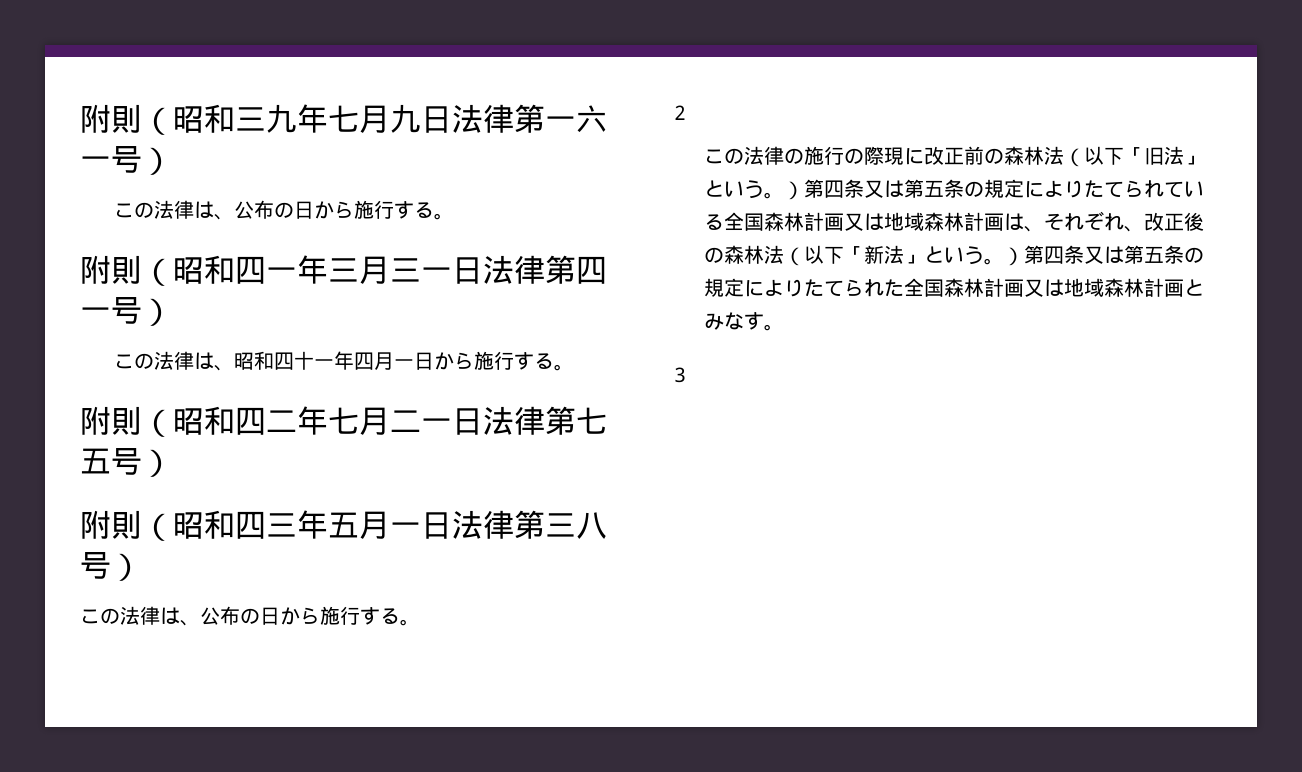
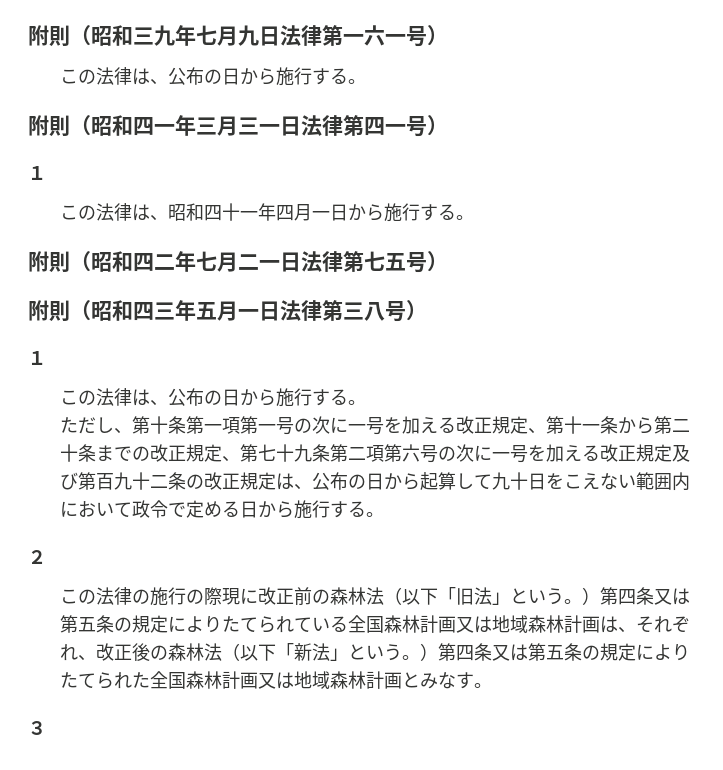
  附則（昭和四一年三月三一日法律第四一号）
+ １
  附則（昭和四三年五月一日法律第三八号）
+ １
  この法律は、公布の日から施行する。
+ ただし、第十条第一項第一号の次に一号を加える改正規定、第十一条から第二十条までの改正規定、第七十九条第二項第六号の次に一号を加える改正規定及び第百九十二条の改正規定は、公布の日から起算して九十日をこえない範囲内において政令で定める日から施行する。

